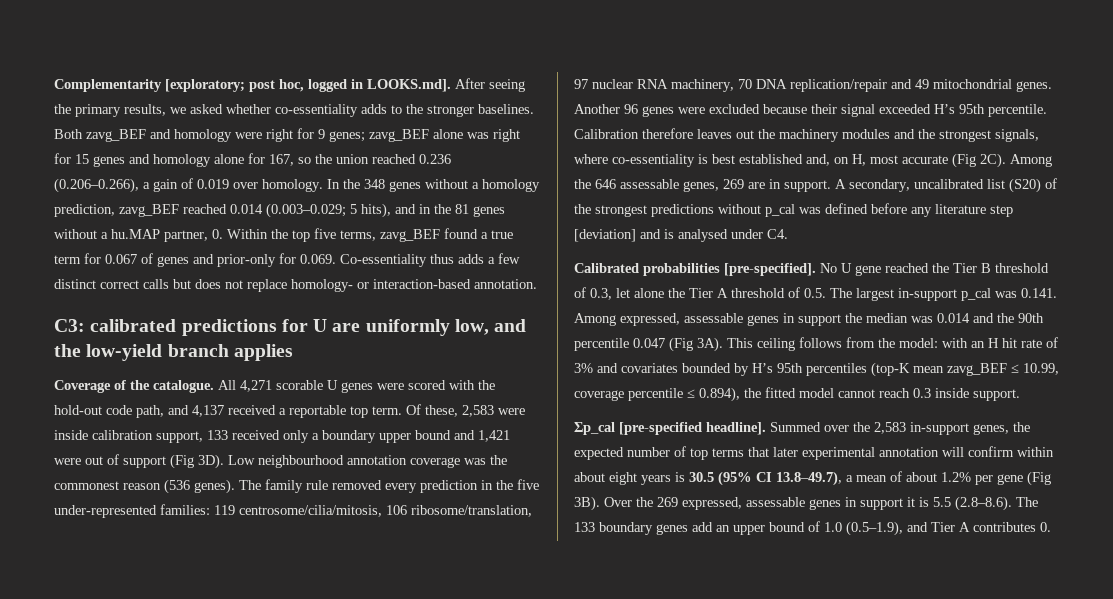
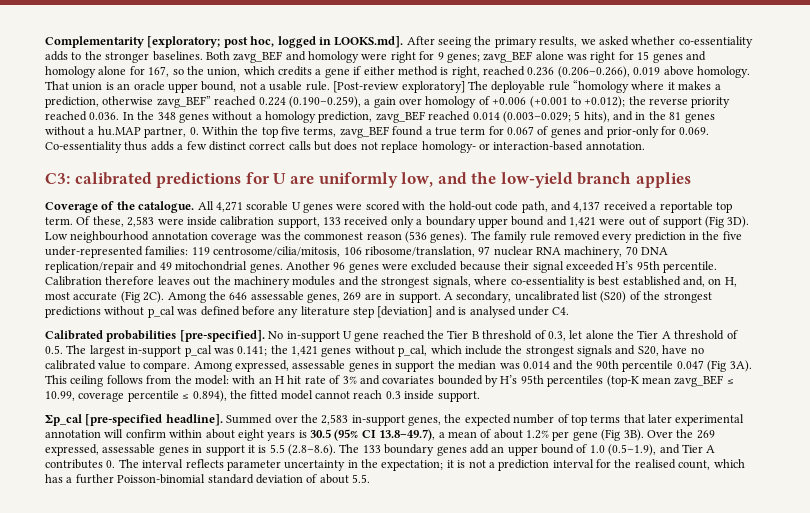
- zavg_BEF alone was right for 15 genes and homology alone for 167, so the union reached 0.236 (0.206–0.266), a gain of 0.019 over homology. In the 348 genes without a homology prediction, zavg_BEF reached 0.014 (0.003–0.029;
+ zavg_BEF alone was right for 15 genes and homology alone for 167, so the union, which credits a gene if either method is right, reached 0.236 (0.206–0.266), 0.019 above homology. That union is an oracle upper bound, not a usable rule. [Post-review exploratory] The deployable rule “homology where it makes a prediction, otherwise zavg_BEF” reached 0.224 (0.190–0.259), a gain over homology of +0.006 (+0.001 to +0.012); the reverse priority reached 0.036. In the 348 genes without a homology prediction, zavg_BEF reached 0.014 (0.003–0.029;
- No U gene reached the Tier B threshold of 0.3, let alone the Tier A threshold of 0.5. The largest in-support p_cal was 0.141. Among expressed, assessable genes in support the median was 0.014 and the 90th percentile 0.047 (Fig 3A).
+ No in-support U gene reached the Tier B threshold of 0.3, let alone the Tier A threshold of 0.5. The largest in-support p_cal was 0.141; the 1,421 genes without p_cal, which include the strongest signals and S20, have no calibrated value to compare. Among expressed, assessable genes in support the median was 0.014 and the 90th percentile 0.047 (Fig 3A).
- Over the 269 expressed, assessable genes in support it is 5.5 (2.8–8.6). The 133 boundary genes add an upper bound of 1.0 (0.5–1.9), and Tier A contributes 0.
+ Over the 269 expressed, assessable genes in support it is 5.5 (2.8–8.6). The 133 boundary genes add an upper bound of 1.0 (0.5–1.9), and Tier A contributes 0. The interval reflects parameter uncertainty in the expectation; it is not a prediction interval for the realised count, which has a further Poisson-binomial standard deviation of about 5.5.

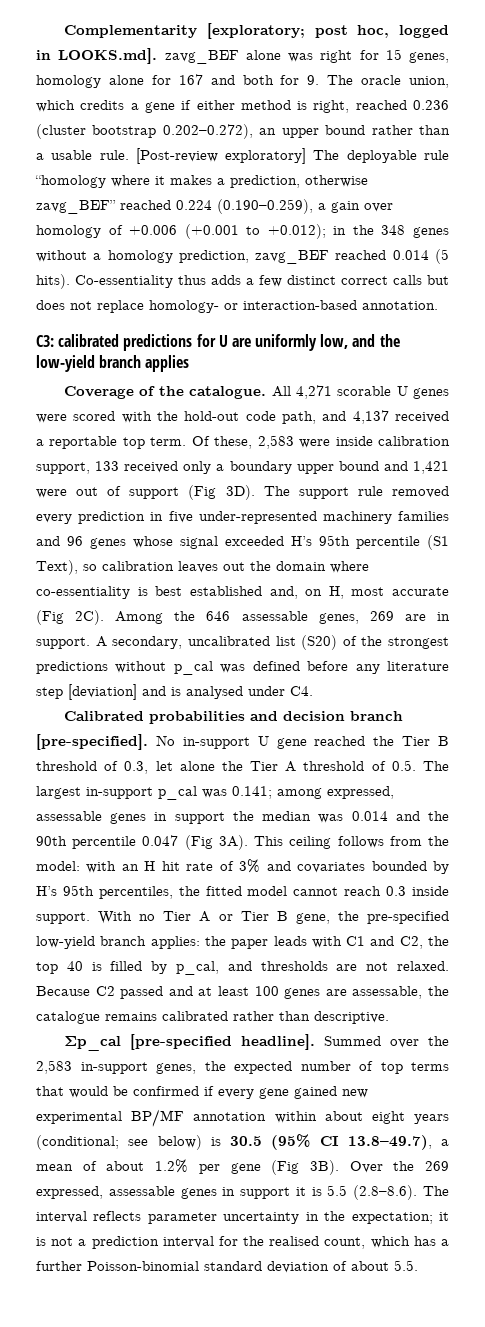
- Complementarity [exploratory; post hoc, logged in LOOKS.md]. After seeing the primary results, we asked whether co-essentiality adds to the stronger baselines. Both zavg_BEF and homology were right for 9 genes; zavg_BEF alone was right for 15 genes and homology alone for 167, so the union, which credits a gene if either method is right, reached 0.236 (0.206–0.266), 0.019 above homology. That union is an oracle upper bound, not a usable rule.
+ Complementarity [exploratory; post hoc, logged in LOOKS.md]. zavg_BEF alone was right for 15 genes, homology alone for 167 and both for 9. The oracle union, which credits a gene if either method is right, reached 0.236 (cluster bootstrap 0.202–0.272), an upper bound rather than a usable rule.
- [Post-review exploratory] The deployable rule “homology where it makes a prediction, otherwise zavg_BEF” reached 0.224 (0.190–0.259), a gain over homology of +0.006 (+0.001 to +0.012); the reverse priority reached 0.036. In the 348 genes without a homology prediction, zavg_BEF reached 0.014 (0.003–0.029; 5 hits), and in the 81 genes without a hu.MAP partner, 0. Within the top five terms, zavg_BEF found a true term for 0.067 of genes and prior-only for 0.069. Co-essentiality thus adds a few distinct correct calls but does not replace homology- or interaction-based annotation.
+ [Post-review exploratory] The deployable rule “homology where it makes a prediction, otherwise zavg_BEF” reached 0.224 (0.190–0.259), a gain over homology of +0.006 (+0.001 to +0.012); in the 348 genes without a homology prediction, zavg_BEF reached 0.014 (5 hits). Co-essentiality thus adds a few distinct correct calls but does not replace homology- or interaction-based annotation.
- Low neighbourhood annotation coverage was the commonest reason (536 genes). The family rule removed every prediction in the five under-represented families: 119 centrosome/cilia/mitosis, 106 ribosome/translation, 97 nuclear RNA machinery, 70 DNA replication/repair and 49 mitochondrial genes. Another 96 genes were excluded because their signal exceeded H’s 95th percentile. Calibration therefore leaves out the machinery modules and the strongest signals, where co-essentiality is best established and, on H, most accurate (Fig 2C).
+ The support rule removed every prediction in five under-represented machinery families and 96 genes whose signal exceeded H’s 95th percentile (S1 Text), so calibration leaves out the domain where co-essentiality is best established and, on H, most accurate (Fig 2C).
- Calibrated probabilities [pre-specified].
+ Calibrated probabilities and decision branch [pre-specified].
- No in-support U gene reached the Tier B threshold of 0.3, let alone the Tier A threshold of 0.5. The largest in-support p_cal was 0.141; the 1,421 genes without p_cal, which include the strongest signals and S20, have no calibrated value to compare. Among expressed, assessable genes in support the median was 0.014 and the 90th percentile 0.047 (Fig 3A).
+ No in-support U gene reached the Tier B threshold of 0.3, let alone the Tier A threshold of 0.5. The largest in-support p_cal was 0.141; among expressed, assessable genes in support the median was 0.014 and the 90th percentile 0.047 (Fig 3A).
- This ceiling follows from the model: with an H hit rate of 3% and covariates bounded by H’s 95th percentiles (top-K mean zavg_BEF ≤ 10.99, coverage percentile ≤ 0.894), the fitted model cannot reach 0.3 inside support.
+ This ceiling follows from the model: with an H hit rate of 3% and covariates bounded by H’s 95th percentiles, the fitted model cannot reach 0.3 inside support. With no Tier A or Tier B gene, the pre-specified low-yield branch applies: the paper leads with C1 and C2, the top 40 is filled by p_cal, and thresholds are not relaxed. Because C2 passed and at least 100 genes are assessable, the catalogue remains calibrated rather than descriptive.
- Summed over the 2,583 in-support genes, the expected number of top terms that later experimental annotation will confirm within about eight years is 30.5 (95% CI 13.8–49.7), a mean of about 1.2% per gene (Fig 3B).
+ Summed over the 2,583 in-support genes, the expected number of top terms that would be confirmed if every gene gained new experimental BP/MF annotation within about eight years (conditional; see below) is 30.5 (95% CI 13.8–49.7), a mean of about 1.2% per gene (Fig 3B).
- Over the 269 expressed, assessable genes in support it is 5.5 (2.8–8.6). The 133 boundary genes add an upper bound of 1.0 (0.5–1.9), and Tier A contributes 0. The interval reflects parameter uncertainty in the expectation; it is not a prediction interval for the realised count, which has a further Poisson-binomial standard deviation of about 5.5.
+ Over the 269 expressed, assessable genes in support it is 5.5 (2.8–8.6). The interval reflects parameter uncertainty in the expectation; it is not a prediction interval for the realised count, which has a further Poisson-binomial standard deviation of about 5.5.

